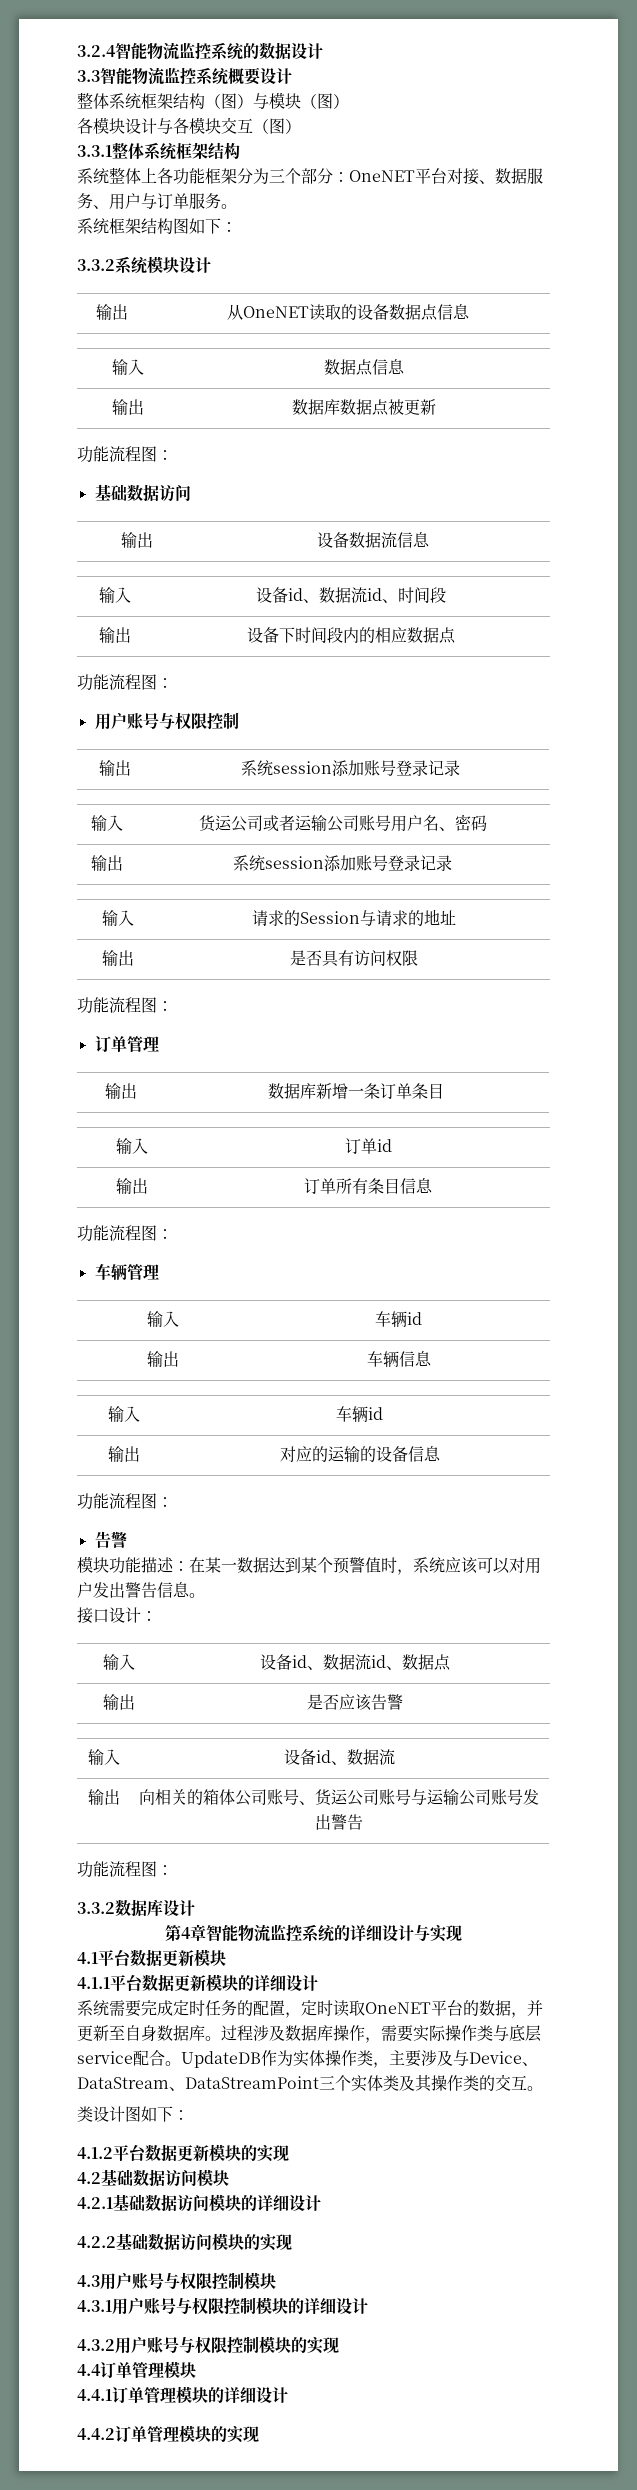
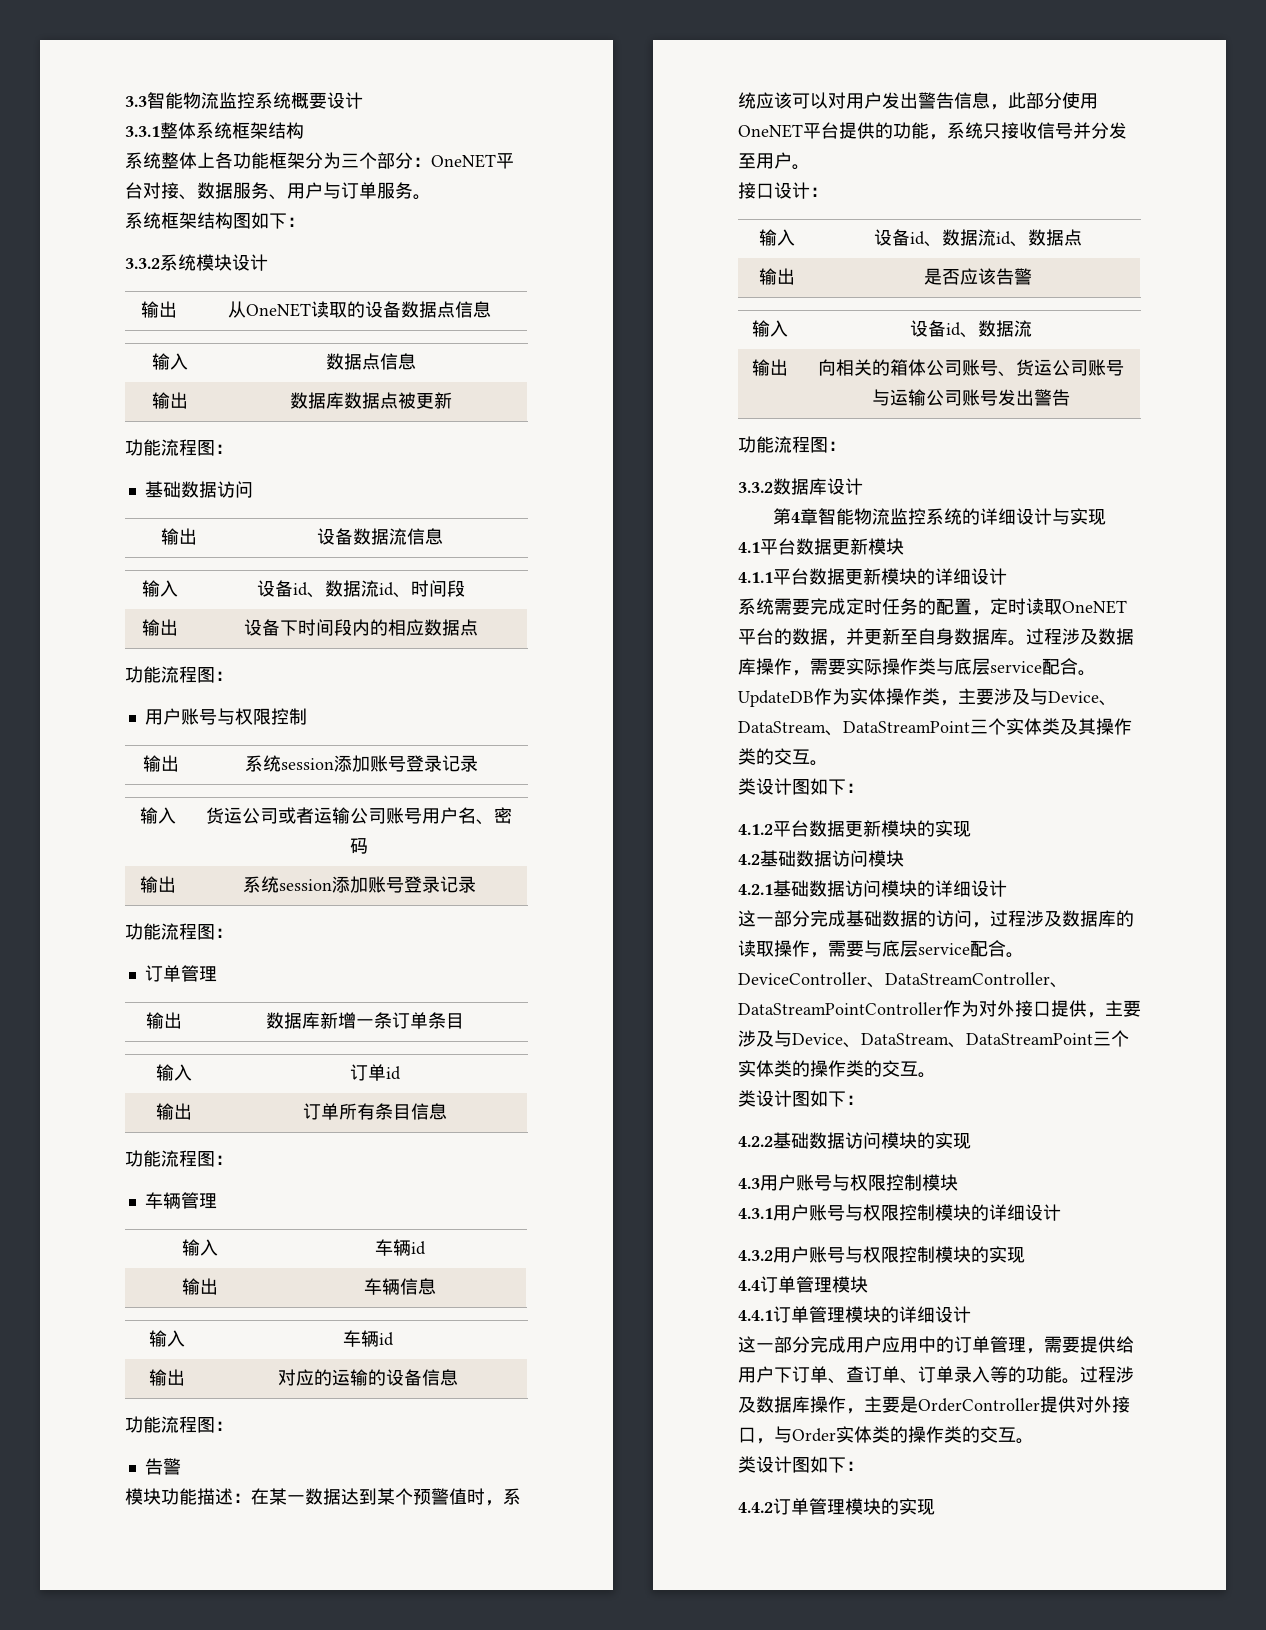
- 3.2.4智能物流监控系统的数据设计
- 整体系统框架结构（图）与模块（图）
- 各模块设计与各模块交互（图）
- 输入 | 请求的Session与请求的地址
- 输出 | 是否具有访问权限
- 模块功能描述：在某一数据达到某个预警值时，系统应该可以对用户发出警告信息。
+ 模块功能描述：在某一数据达到某个预警值时，系统应该可以对用户发出警告信息，此部分使用OneNET平台提供的功能，系统只接收信号并分发至用户。
+ 这一部分完成基础数据的访问，过程涉及数据库的读取操作，需要与底层service配合。DeviceController、DataStreamController、DataStreamPointController作为对外接口提供，主要涉及与Device、DataStream、DataStreamPoint三个实体类的操作类的交互。
+ 类设计图如下：
+ 这一部分完成用户应用中的订单管理，需要提供给用户下订单、查订单、订单录入等的功能。过程涉及数据库操作，主要是OrderController提供对外接口，与Order实体类的操作类的交互。
+ 类设计图如下：

